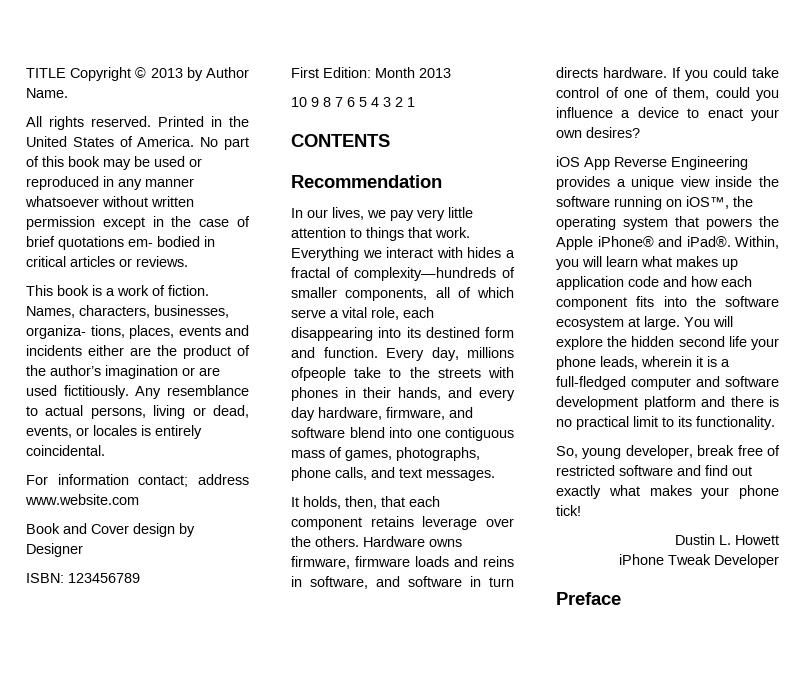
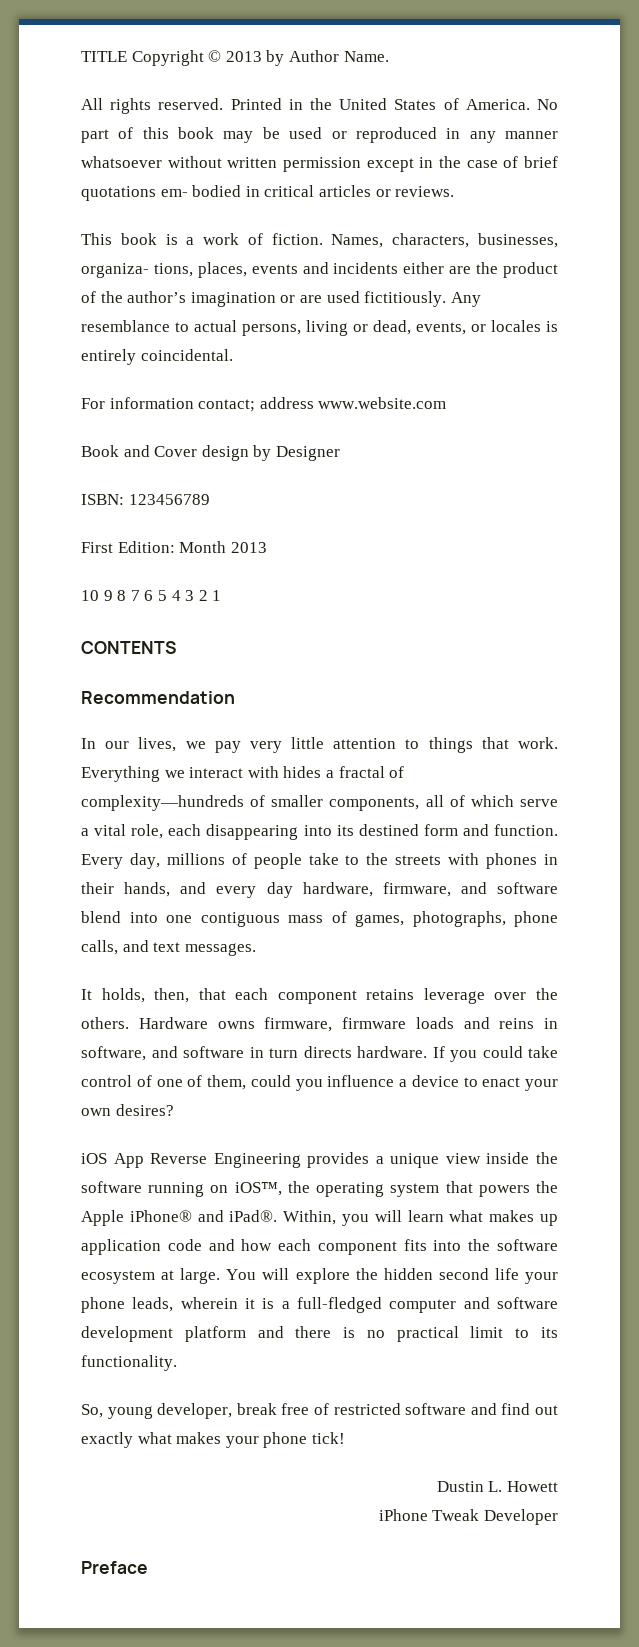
- Every day, millions ofpeople take to the streets with phones in their hands, and every day hardware, firmware, and software blend into one contiguous mass of games, photographs, phone calls, and text messages.
+ Every day, millions of people take to the streets with phones in their hands, and every day hardware, firmware, and software blend into one contiguous mass of games, photographs, phone calls, and text messages.

